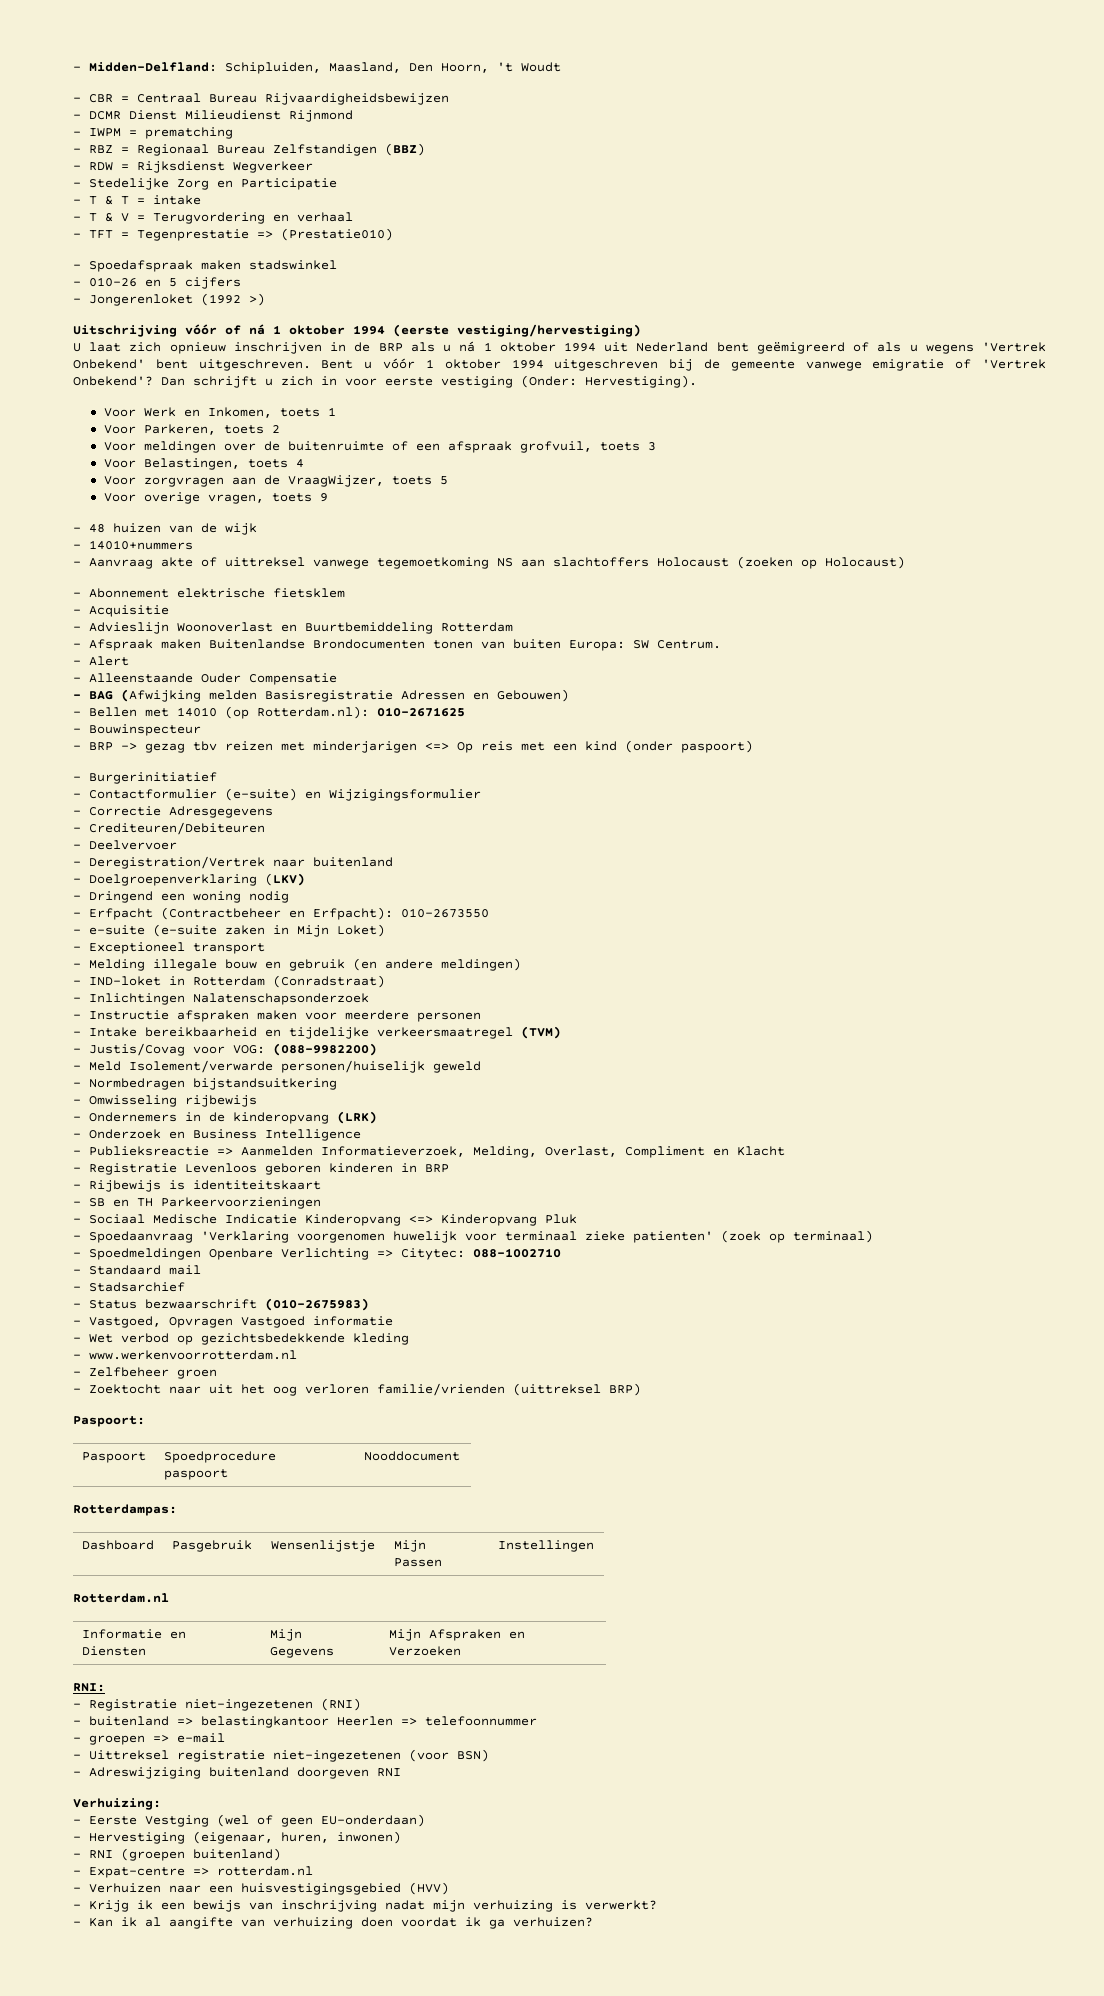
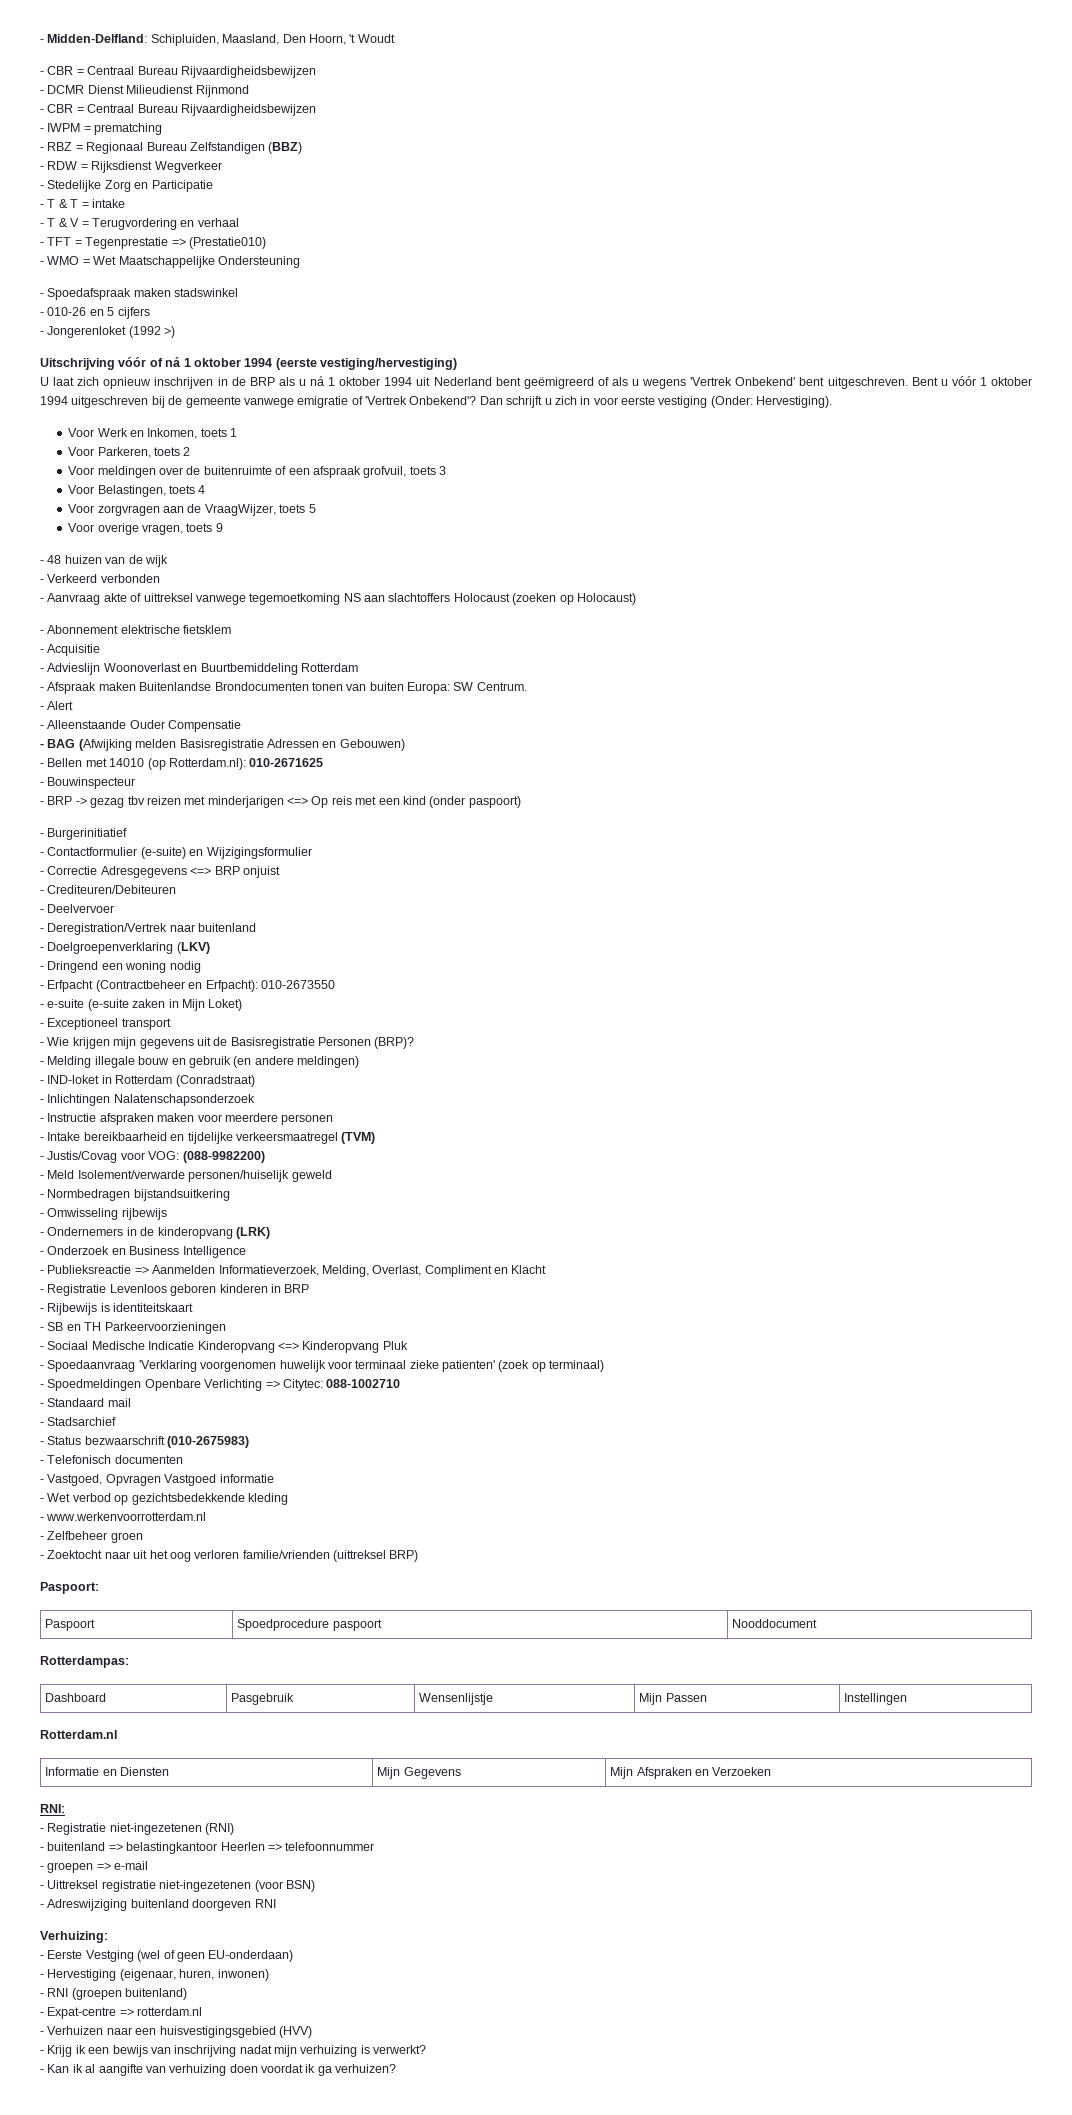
  - DCMR Dienst Milieudienst Rijnmond
+ - CBR = Centraal Bureau Rijvaardigheidsbewijzen
+ - WMO = Wet Maatschappelijke Ondersteuning
- - 14010+nummers
+ - Verkeerd verbonden
- - Correctie Adresgegevens
+ - Correctie Adresgegevens <=> BRP onjuist
+ - Wie krijgen mijn gegevens uit de Basisregistratie Personen (BRP)?
+ - Telefonisch documenten

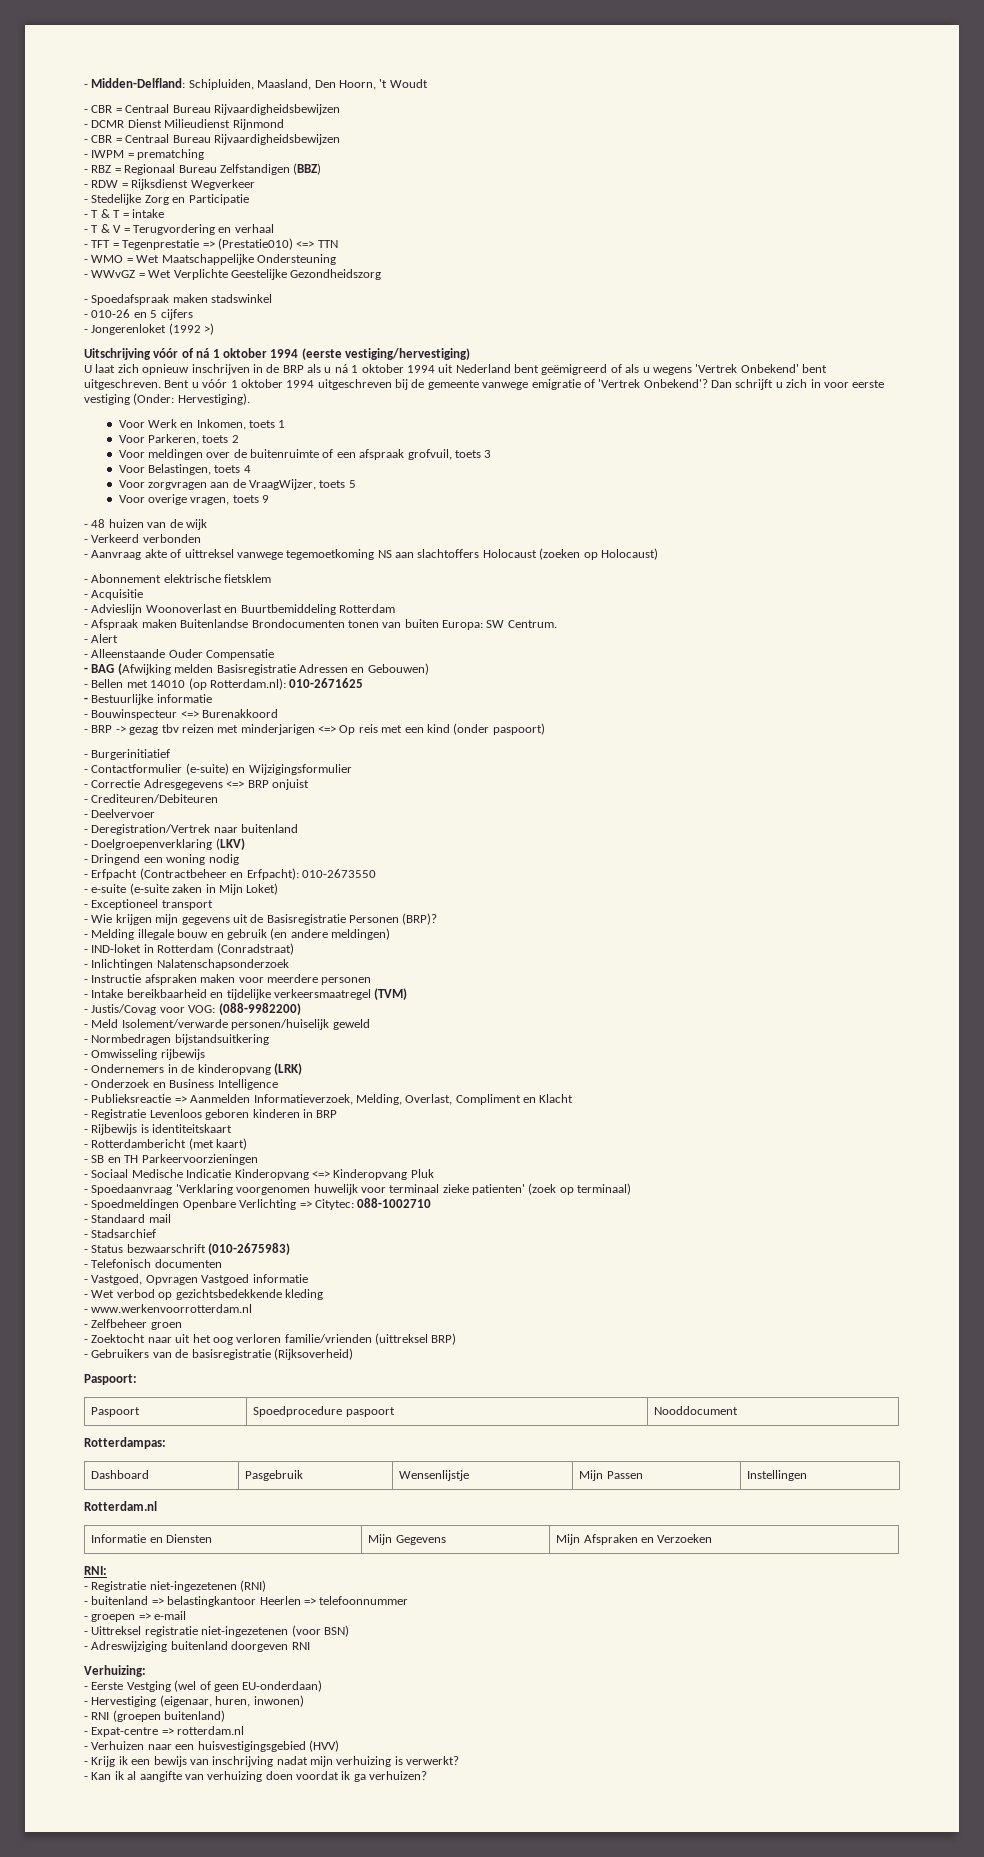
- - TFT = Tegenprestatie => (Prestatie010)
+ - TFT = Tegenprestatie => (Prestatie010) <=> TTN
+ - WWvGZ = Wet Verplichte Geestelijke Gezondheidszorg
+ - Bestuurlijke informatie
- - Bouwinspecteur
+ - Bouwinspecteur <=> Burenakkoord
+ - Rotterdambericht (met kaart)
+ - Gebruikers van de basisregistratie (Rijksoverheid)

